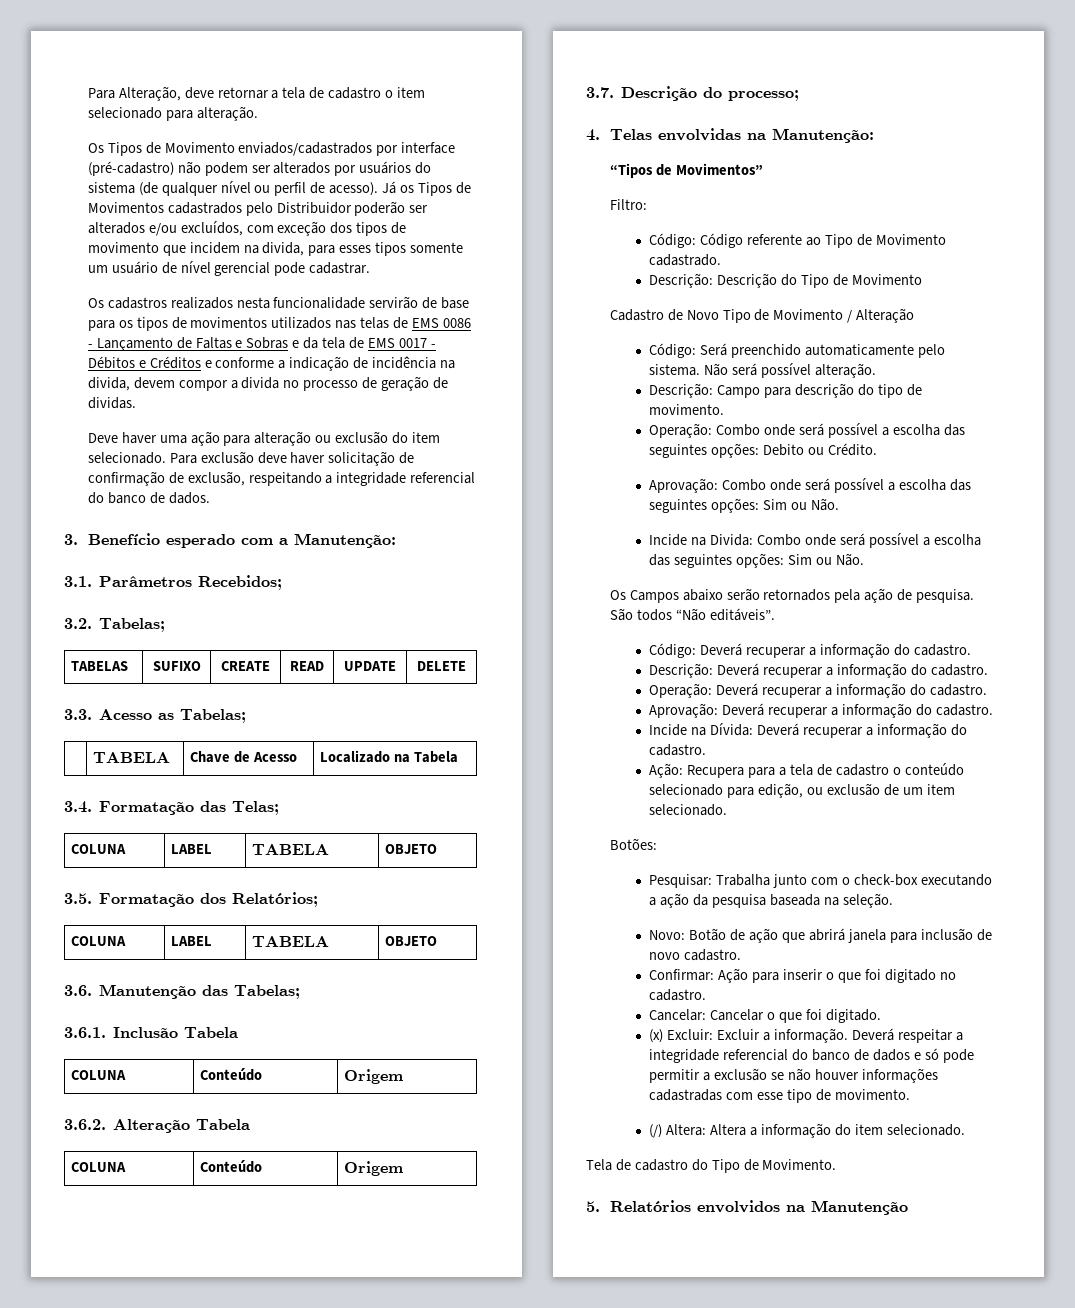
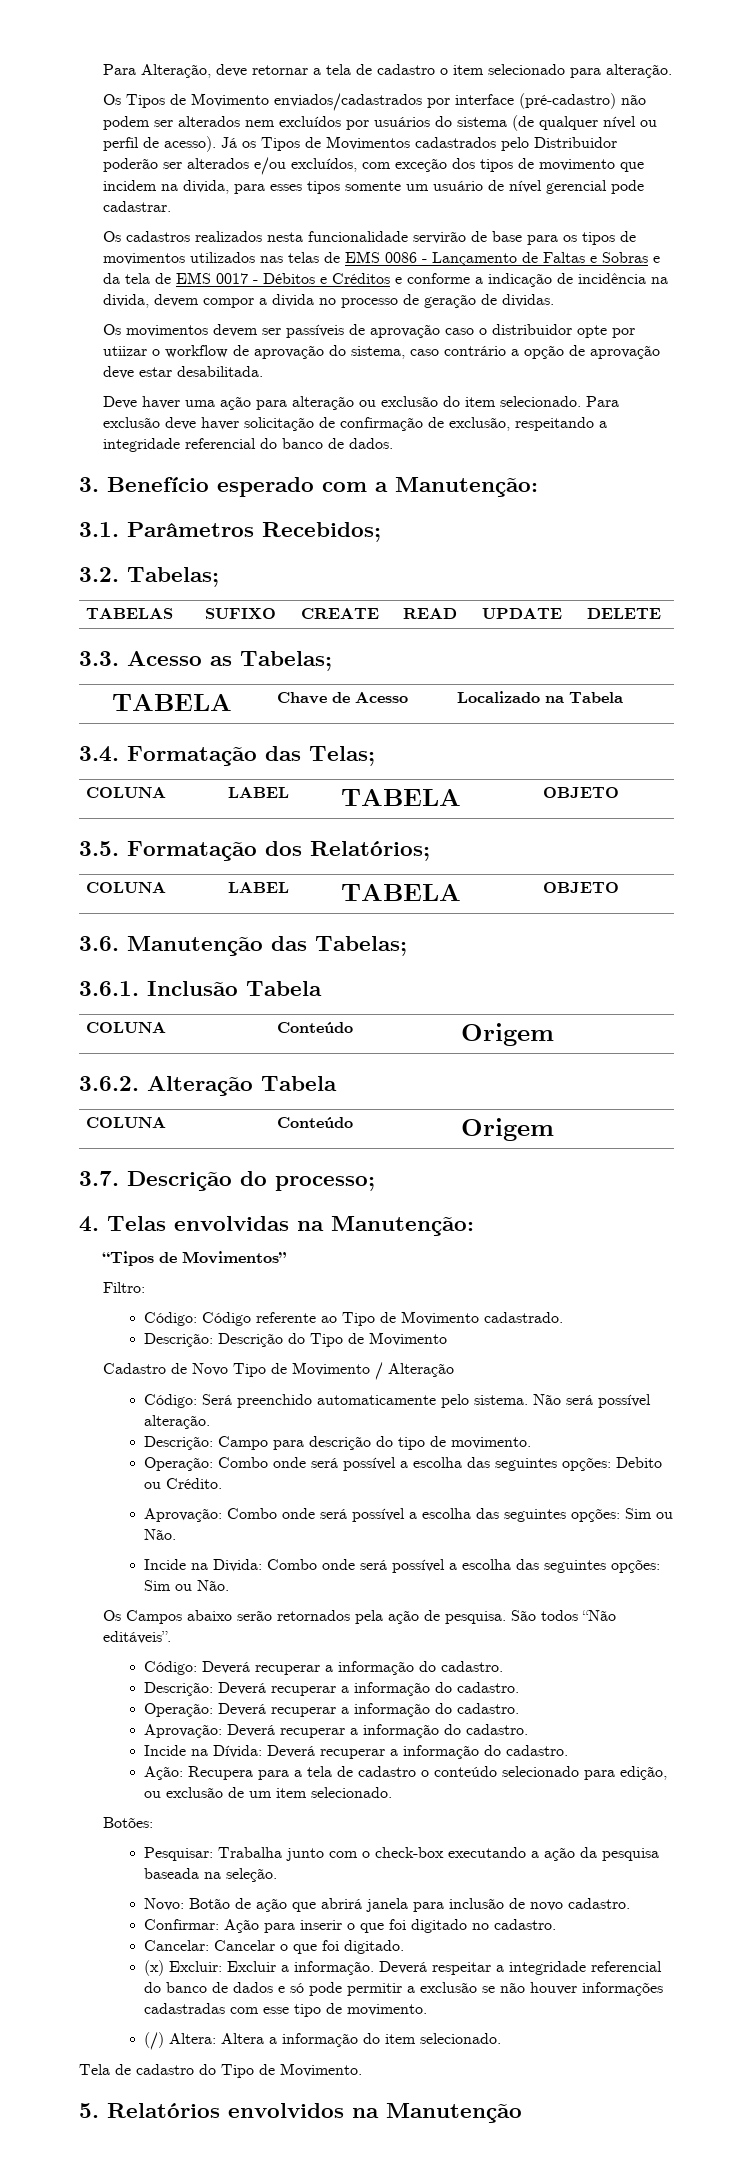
- Os Tipos de Movimento enviados/cadastrados por interface (pré-cadastro) não podem ser alterados por usuários do sistema (de qualquer nível ou perfil de acesso).
+ Os Tipos de Movimento enviados/cadastrados por interface (pré-cadastro) não podem ser alterados nem excluídos por usuários do sistema (de qualquer nível ou perfil de acesso).
+ Os movimentos devem ser passíveis de aprovação caso o distribuidor opte por utiizar o workflow de aprovação do sistema, caso contrário a opção de aprovação deve estar desabilitada.

